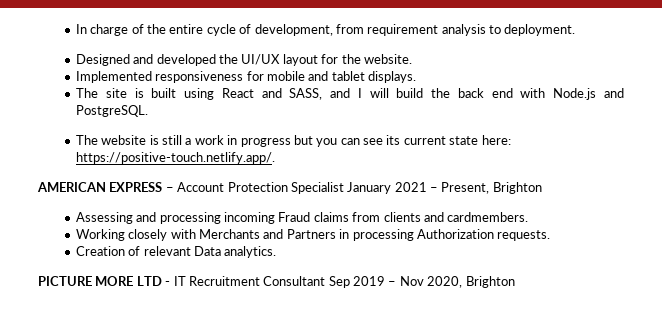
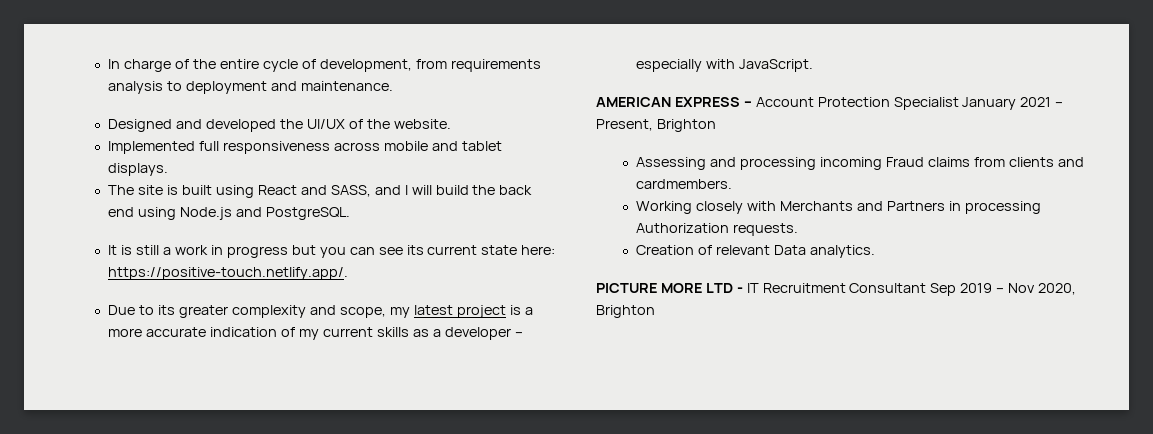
- In charge of the entire cycle of development, from requirement analysis to deployment.
+ In charge of the entire cycle of development, from requirements analysis to deployment and maintenance.
- Designed and developed the UI/UX layout for the website.
+ Designed and developed the UI/UX of the website.
- Implemented responsiveness for mobile and tablet displays.
+ Implemented full responsiveness across mobile and tablet displays.
- The site is built using React and SASS, and I will build the back end with Node.js and PostgreSQL.
+ The site is built using React and SASS, and I will build the back end using Node.js and PostgreSQL.
- The website is still a work in progress but you can see its current state here: https://positive-touch.netlify.app/.
+ It is still a work in progress but you can see its current state here: https://positive-touch.netlify.app/.
+ Due to its greater complexity and scope, my latest project is a more accurate indication of my current skills as a developer – especially with JavaScript.

